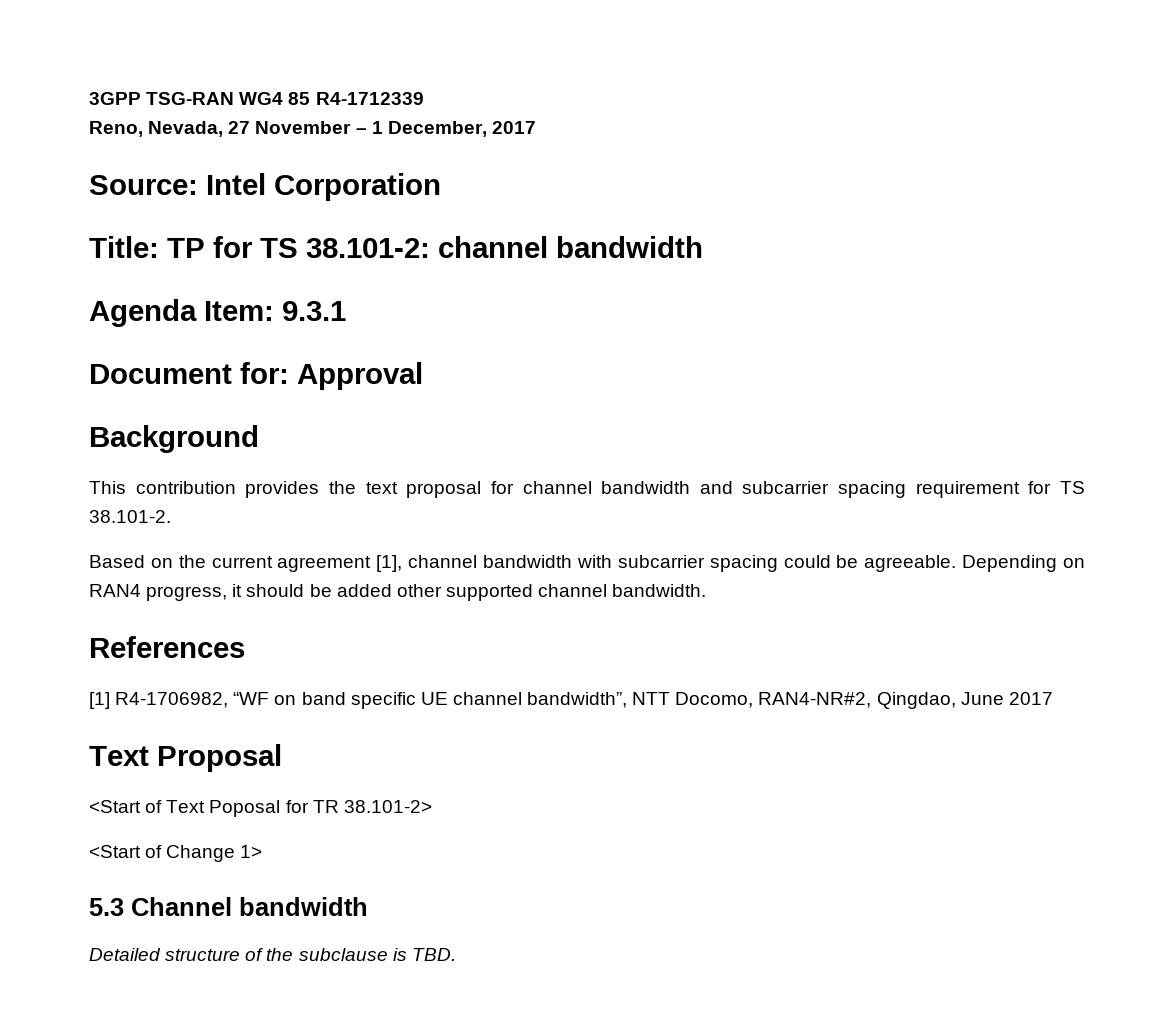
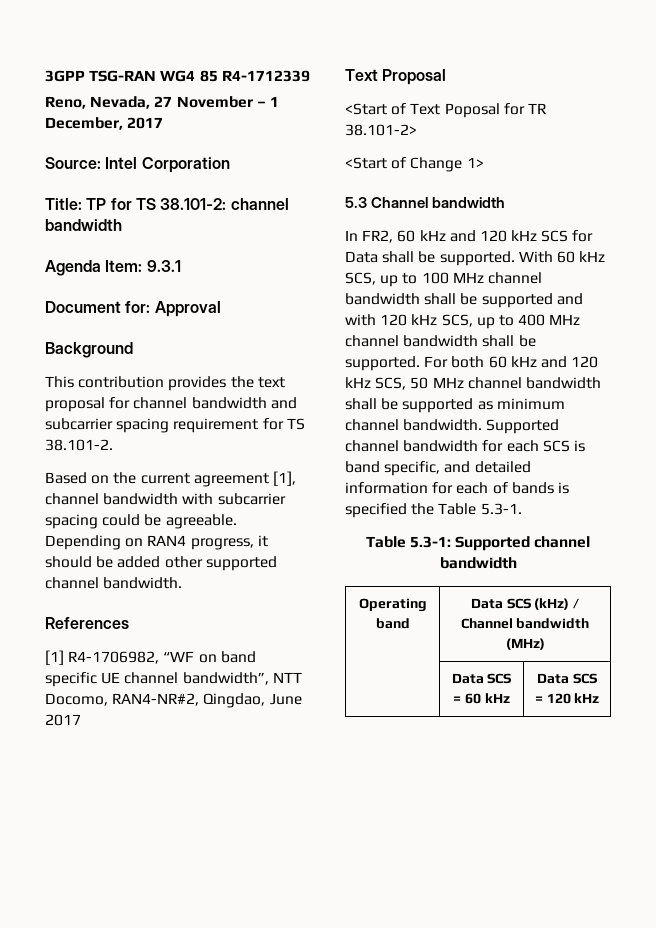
- Detailed structure of the subclause is TBD.
+ In FR2, 60 kHz and 120 kHz SCS for Data shall be supported. With 60 kHz SCS, up to 100 MHz channel bandwidth shall be supported and with 120 kHz SCS, up to 400 MHz channel bandwidth shall be supported. For both 60 kHz and 120 kHz SCS, 50 MHz channel bandwidth shall be supported as minimum channel bandwidth. Supported channel bandwidth for each SCS is band specific, and detailed information for each of bands is specified the Table 5.3-1.
+ Table 5.3-1: Supported channel bandwidth
+ Operating band | Data SCS (kHz) / Channel bandwidth (MHz)
+ | Data SCS = 60 kHz | Data SCS = 120 kHz

